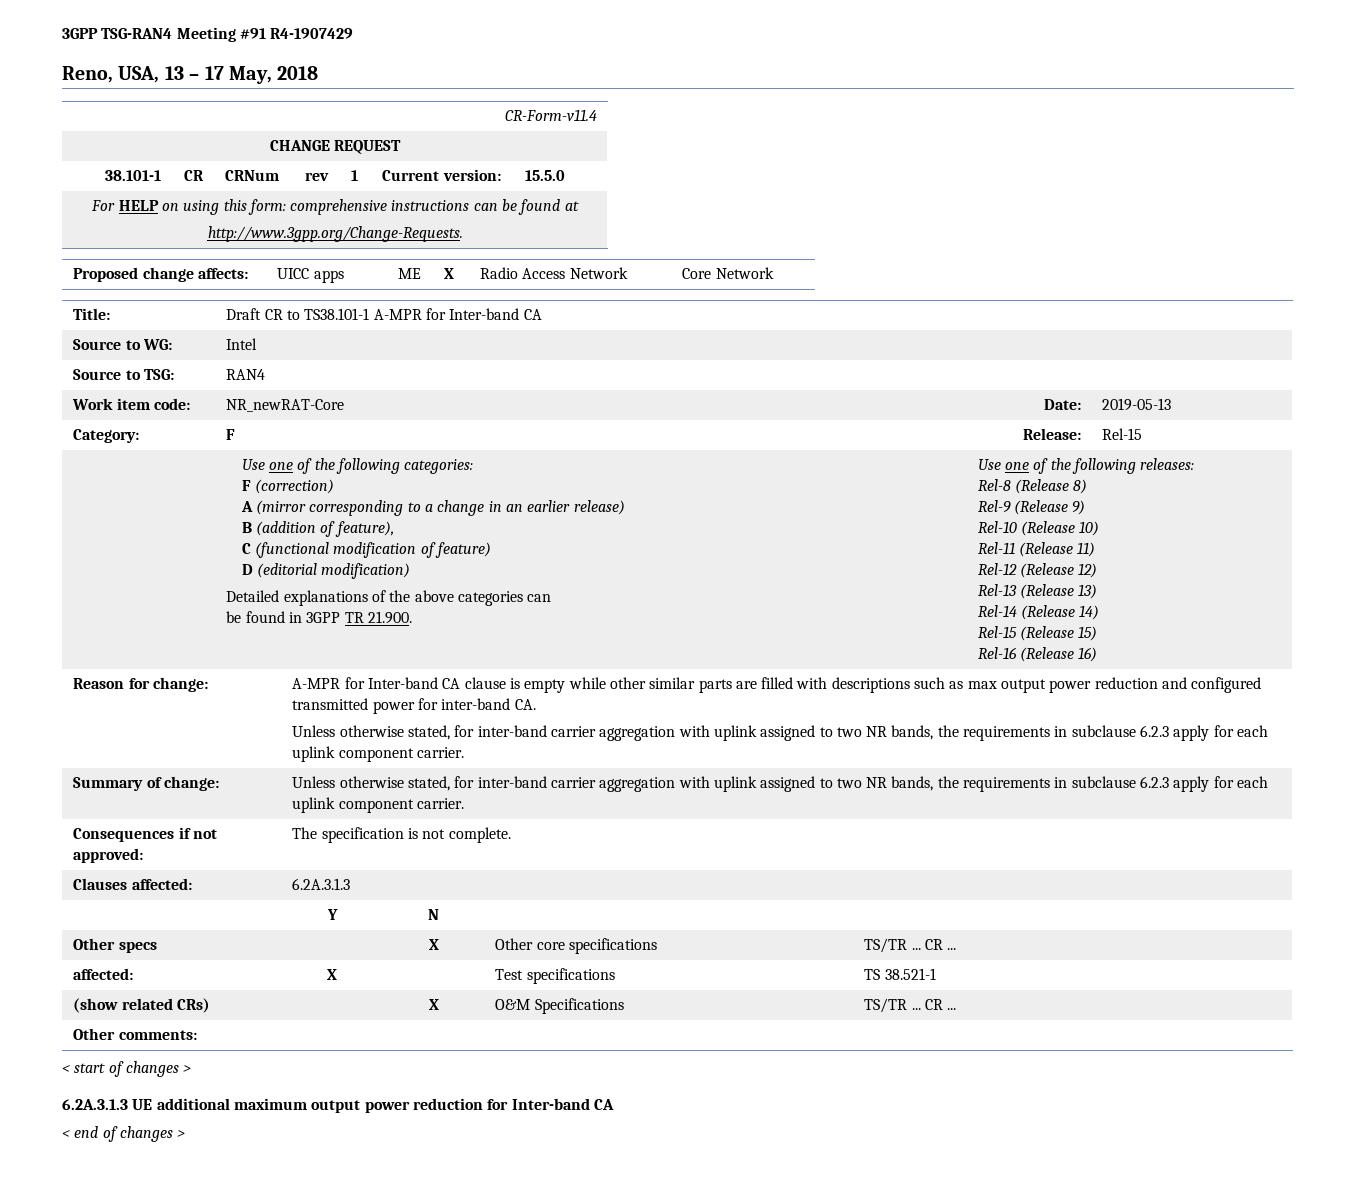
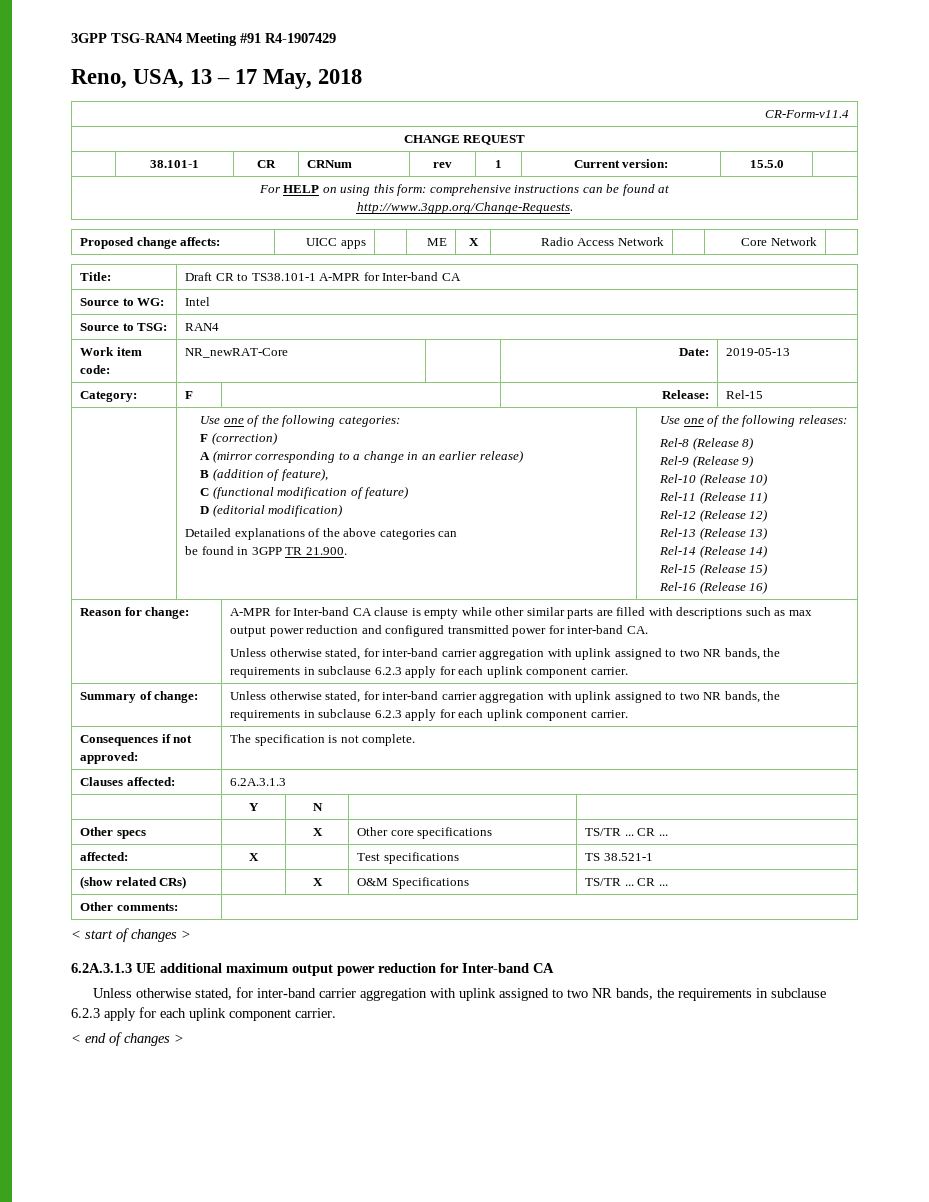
  6.2A.3.1.3 UE additional maximum output power reduction for Inter-band CA
+ Unless otherwise stated, for inter-band carrier aggregation with uplink assigned to two NR bands, the requirements in subclause 6.2.3 apply for each uplink component carrier.

